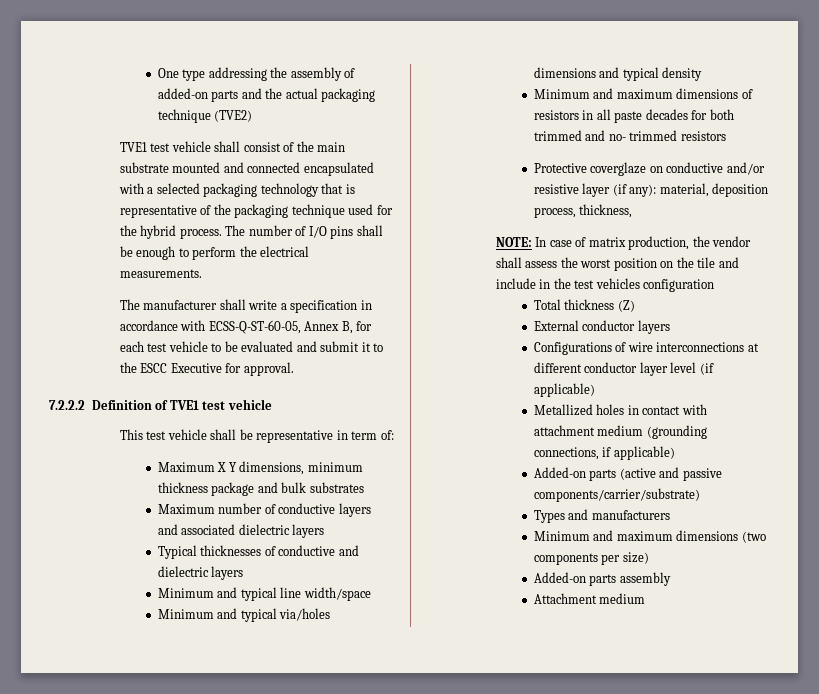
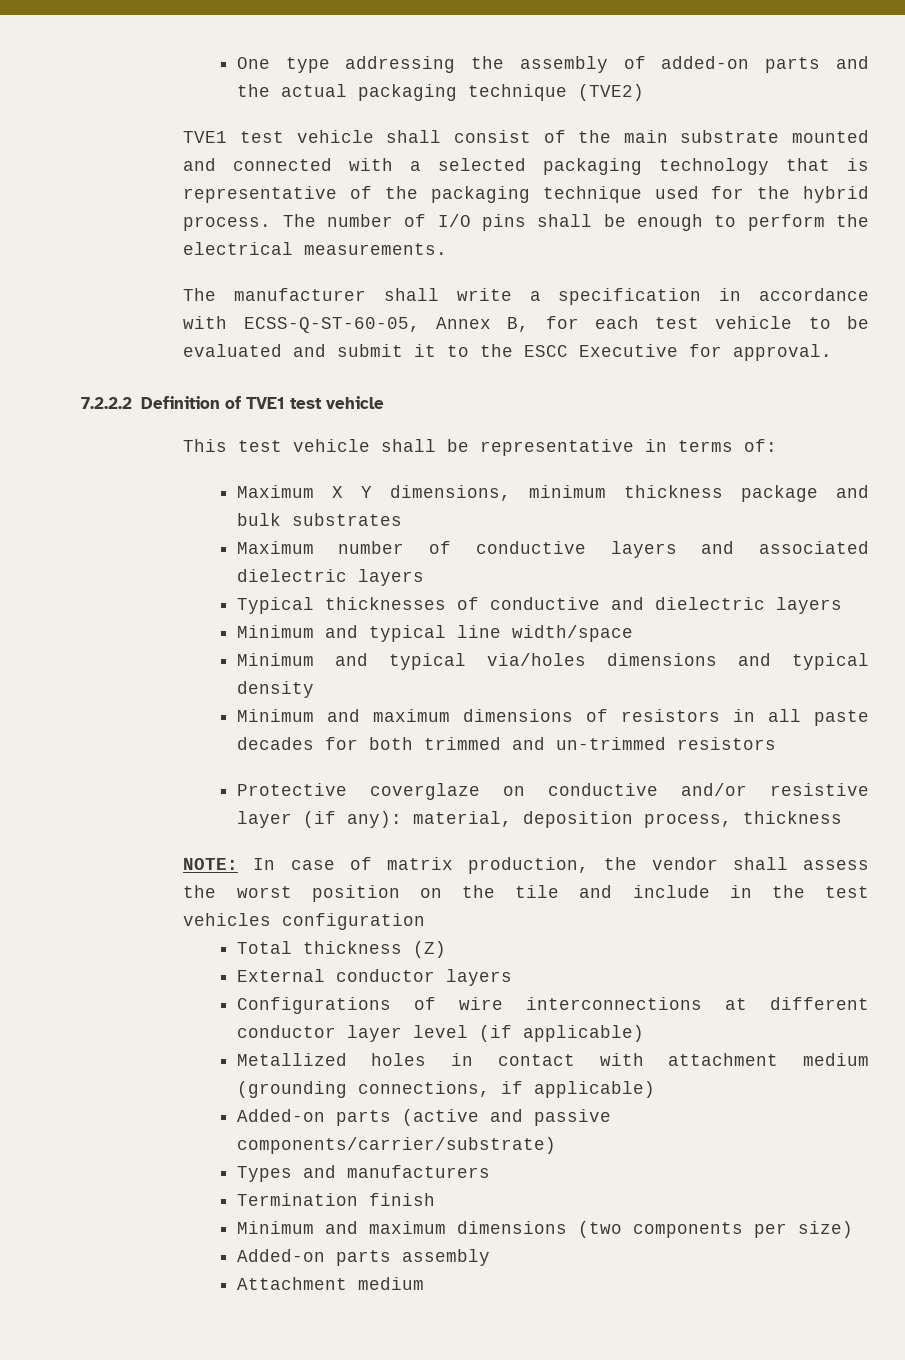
- TVE1 test vehicle shall consist of the main substrate mounted and connected encapsulated with a selected packaging technology that is representative of the packaging technique used for the hybrid process.
+ TVE1 test vehicle shall consist of the main substrate mounted and connected with a selected packaging technology that is representative of the packaging technique used for the hybrid process.
- This test vehicle shall be representative in term of:
+ This test vehicle shall be representative in terms of:
- Minimum and maximum dimensions of resistors in all paste decades for both trimmed and no- trimmed resistors
+ Minimum and maximum dimensions of resistors in all paste decades for both trimmed and un-trimmed resistors
- Protective coverglaze on conductive and/or resistive layer (if any): material, deposition process, thickness,
+ Protective coverglaze on conductive and/or resistive layer (if any): material, deposition process, thickness
+ Termination finish

